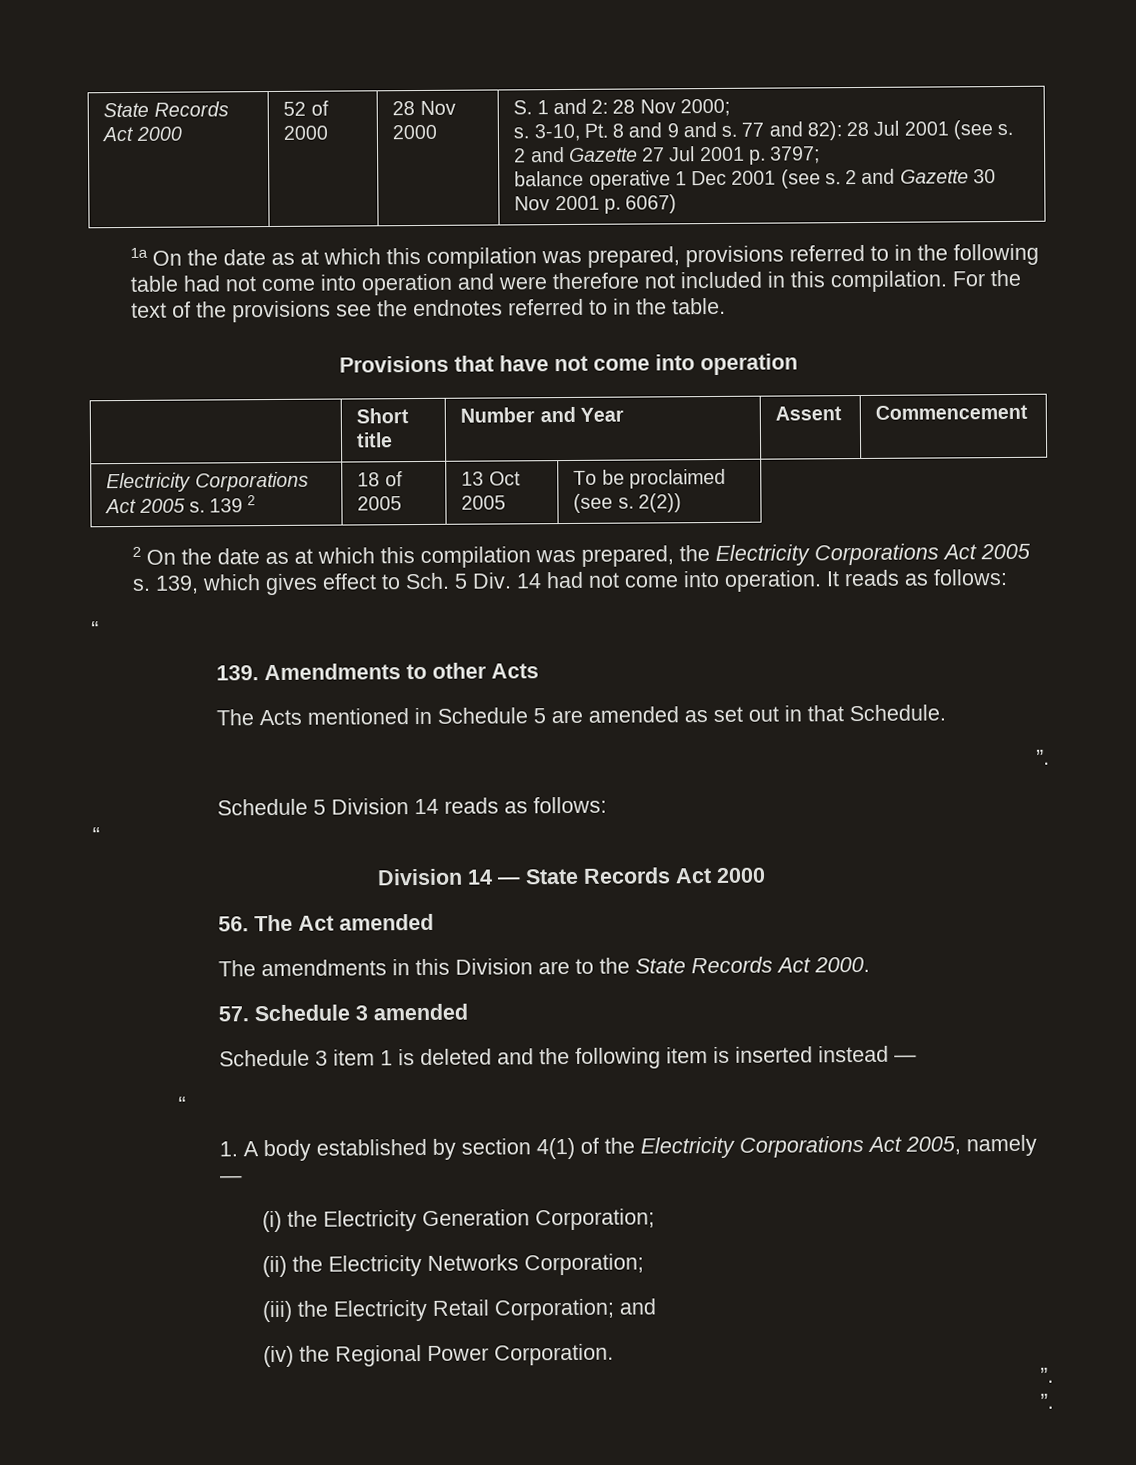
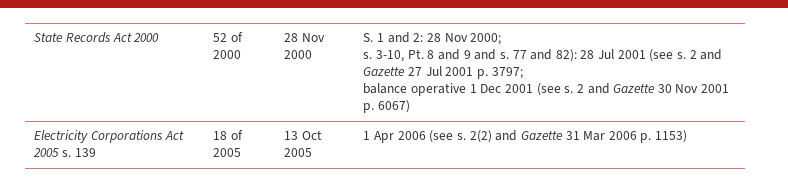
- 1a On the date as at which this compilation was prepared, provisions referred to in the following table had not come into operation and were therefore not included in this compilation. For the text of the provisions see the endnotes referred to in the table.
- Provisions that have not come into operation
- | Short title | Number and Year | Assent | Commencement
- Electricity Corporations Act 2005 s. 139 2 | 18 of 2005 | 13 Oct 2005 | To be proclaimed (see s. 2(2))
- 2 On the date as at which this compilation was prepared, the Electricity Corporations Act 2005 s. 139, which gives effect to Sch. 5 Div. 14 had not come into operation. It reads as follows:
- “
- 139. Amendments to other Acts
- The Acts mentioned in Schedule 5 are amended as set out in that Schedule.
- ”.
- Schedule 5 Division 14 reads as follows:
- “
- Division 14 — State Records Act 2000
- 56. The Act amended
- The amendments in this Division are to the State Records Act 2000.
- 57. Schedule 3 amended
- Schedule 3 item 1 is deleted and the following item is inserted instead —
- “
- 1. A body established by section 4(1) of the Electricity Corporations Act 2005, namely —
- (i) the Electricity Generation Corporation;
- (ii) the Electricity Networks Corporation;
- (iii) the Electricity Retail Corporation; and
- (iv) the Regional Power Corporation.
- ”.
- ”.
+ Electricity Corporations Act 2005 s. 139 | 18 of 2005 | 13 Oct 2005 | 1 Apr 2006 (see s. 2(2) and Gazette 31 Mar 2006 p. 1153)

